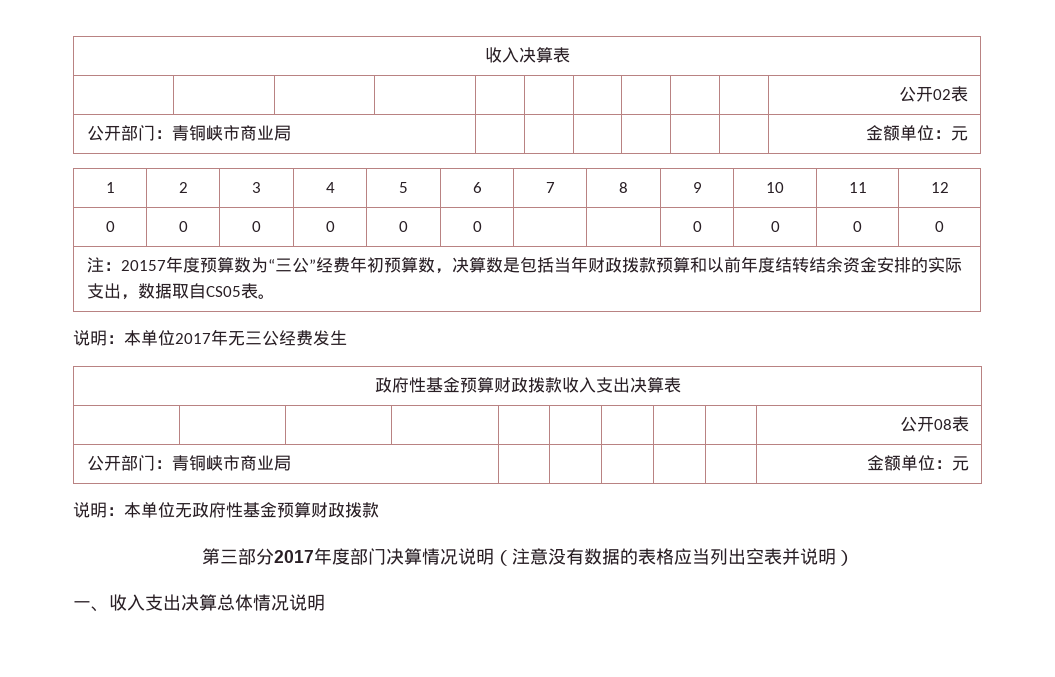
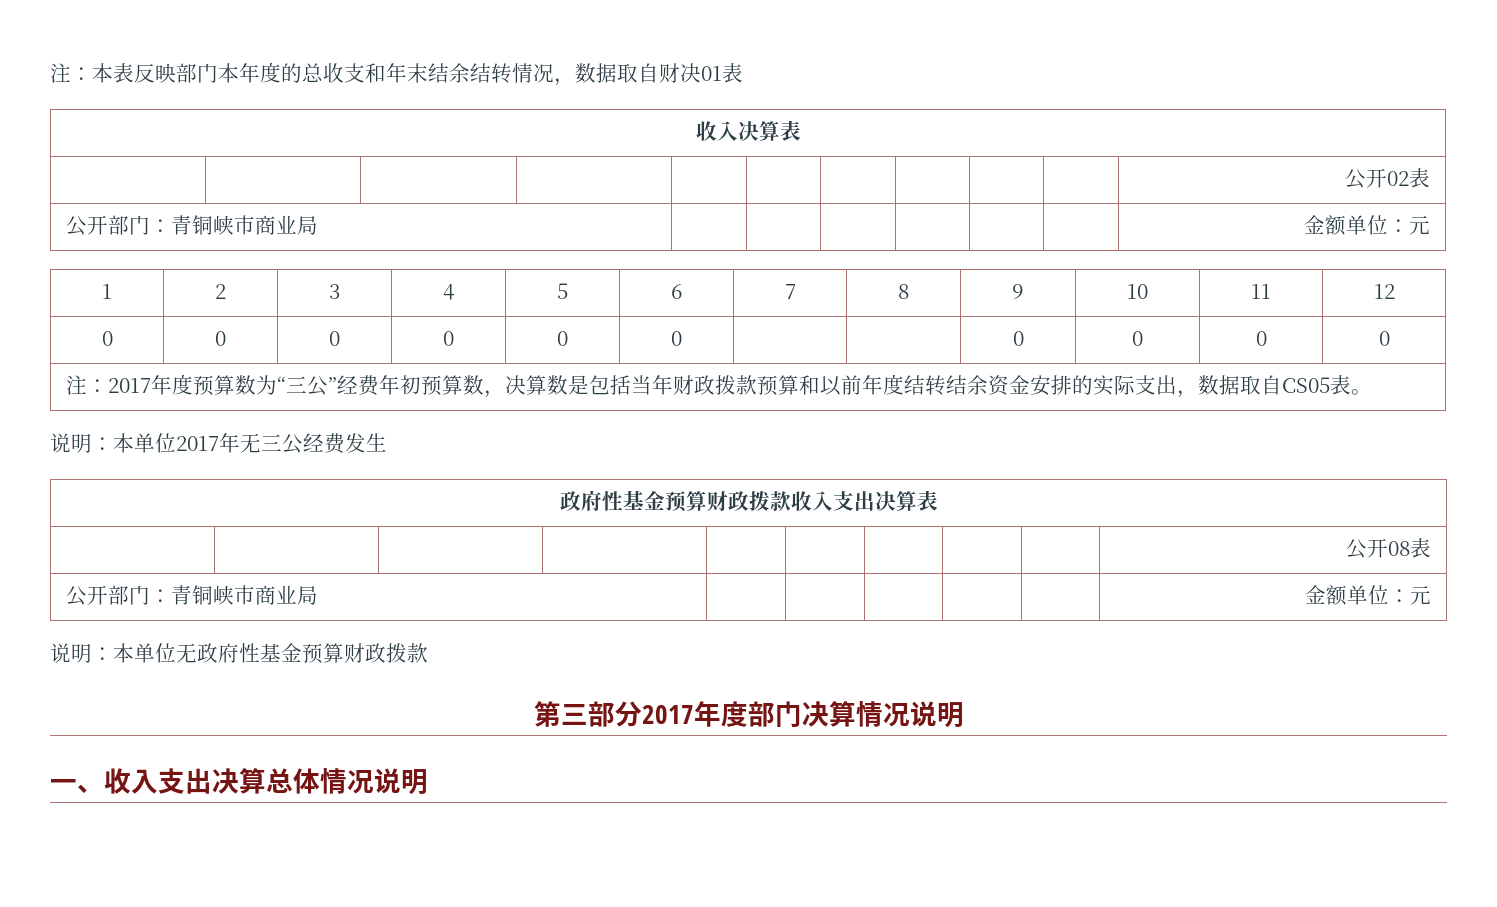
+ 注：本表反映部门本年度的总收支和年末结余结转情况，数据取自财决01表
- 注：20157年度预算数为“三公”经费年初预算数，决算数是包括当年财政拨款预算和以前年度结转结余资金安排的实际支出，数据取自CS05表。
+ 注：2017年度预算数为“三公”经费年初预算数，决算数是包括当年财政拨款预算和以前年度结转结余资金安排的实际支出，数据取自CS05表。
- 第三部分2017年度部门决算情况说明（注意没有数据的表格应当列出空表并说明）
+ 第三部分2017年度部门决算情况说明

